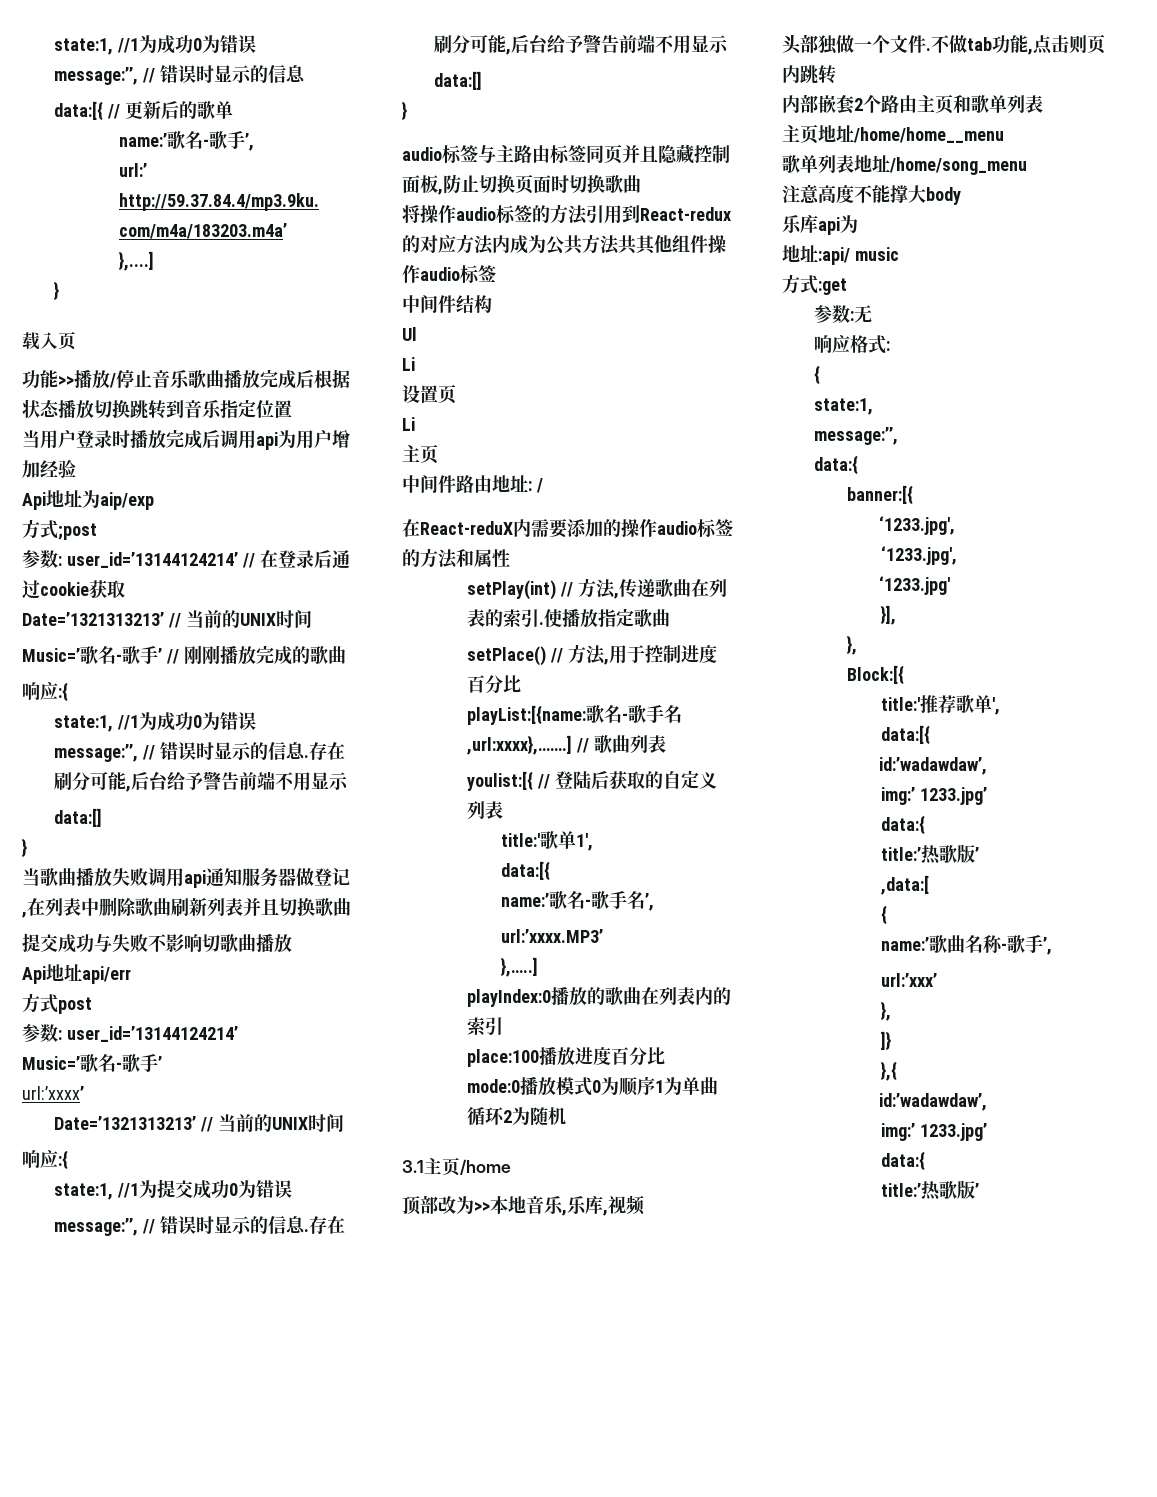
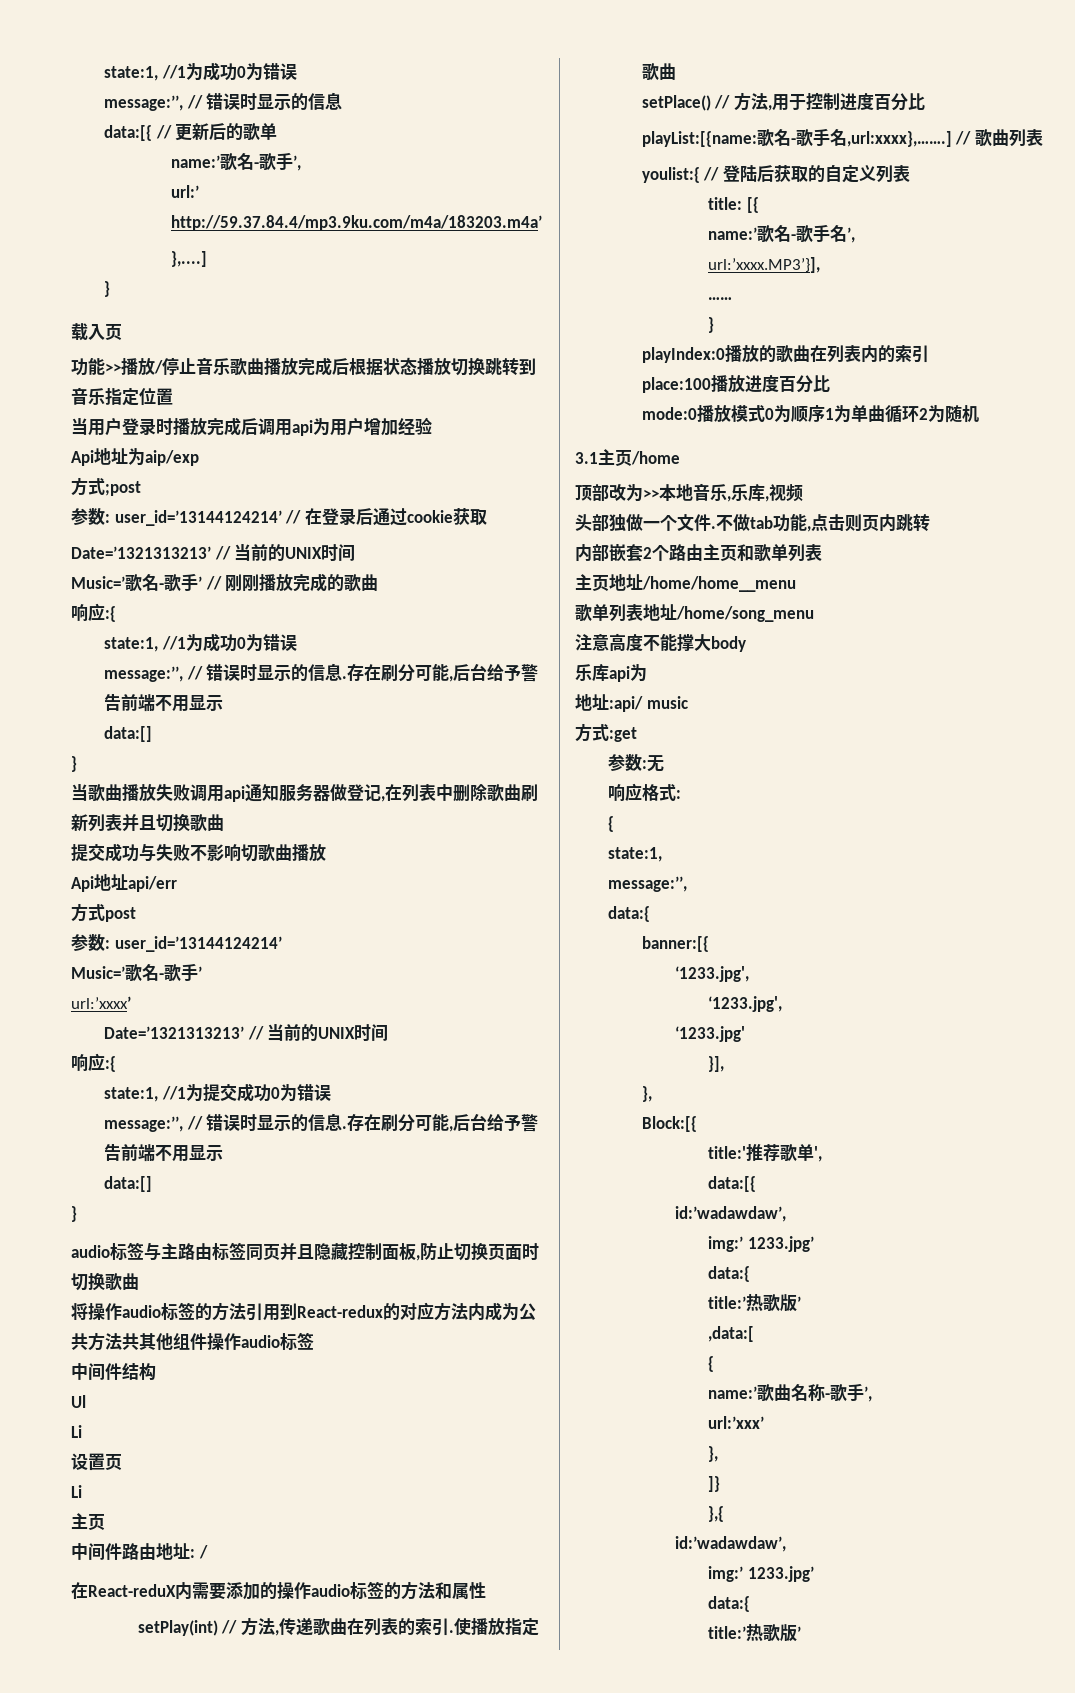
- youlist:[{ // 登陆后获取的自定义列表
+ youlist:{ // 登陆后获取的自定义列表
- title:'歌单1',
- data:[{
+ title: [{
- url:’xxxx.MP3’
- },…..]
+ url:’xxxx.MP3’}],
+ ……
+ }

